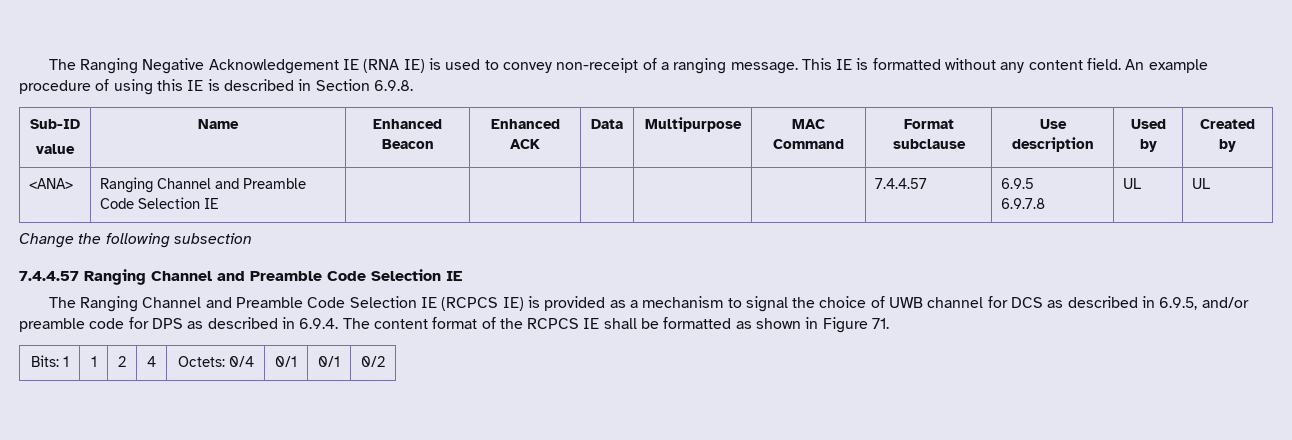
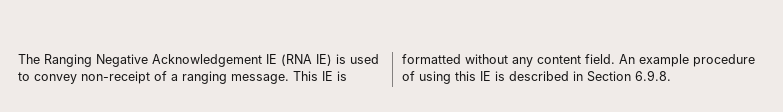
- Sub-ID
- value | Name | Enhanced Beacon | Enhanced ACK | Data | Multipurpose | MAC Command | Format subclause | Use description | Used by | Created by
- <ANA> | Ranging Channel and Preamble Code Selection IE | | | | | | 7.4.4.57 | 6.9.5
- 6.9.7.8 | UL | UL
- Change the following subsection
- 7.4.4.57 Ranging Channel and Preamble Code Selection IE
- The Ranging Channel and Preamble Code Selection IE (RCPCS IE) is provided as a mechanism to signal the choice of UWB channel for DCS as described in 6.9.5, and/or preamble code for DPS as described in 6.9.4. The content format of the RCPCS IE shall be formatted as shown in Figure 71.
- Bits: 1 | 1 | 2 | 4 | Octets: 0/4 | 0/1 | 0/1 | 0/2

